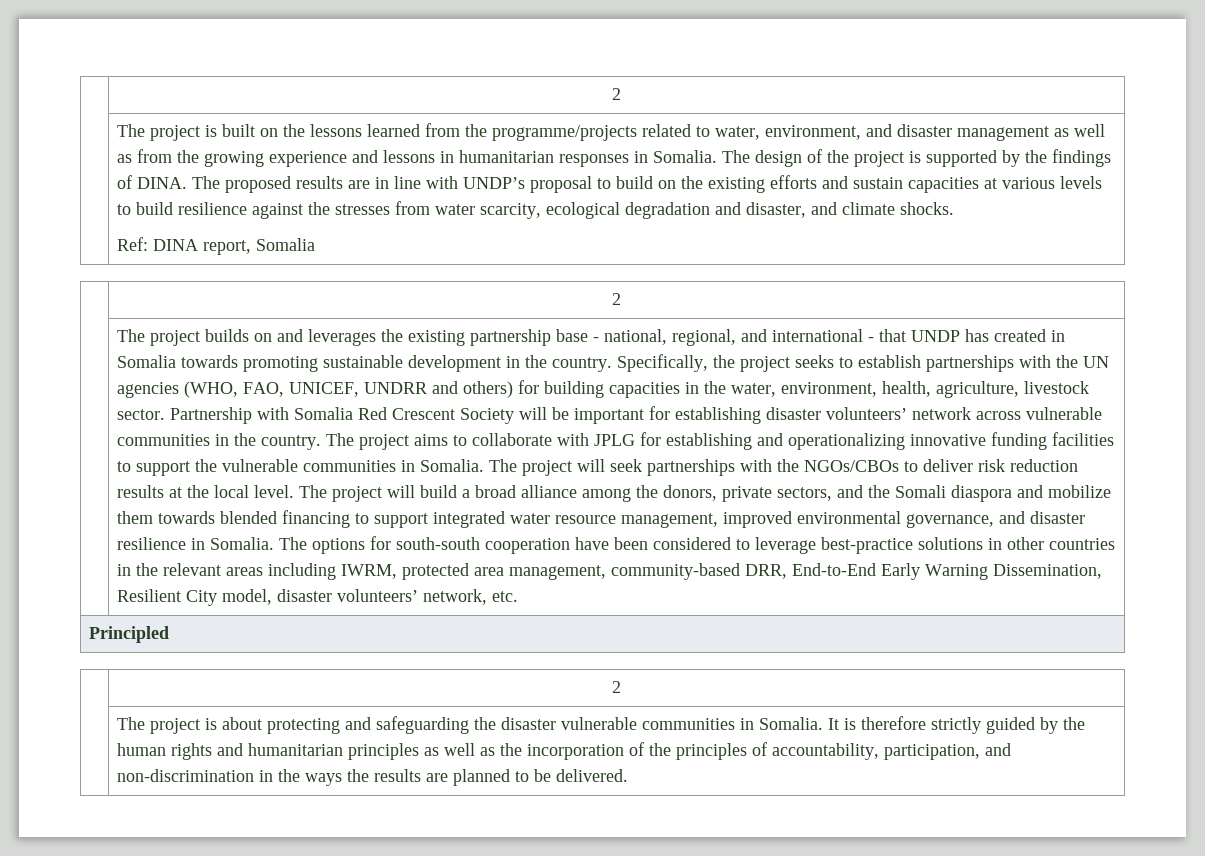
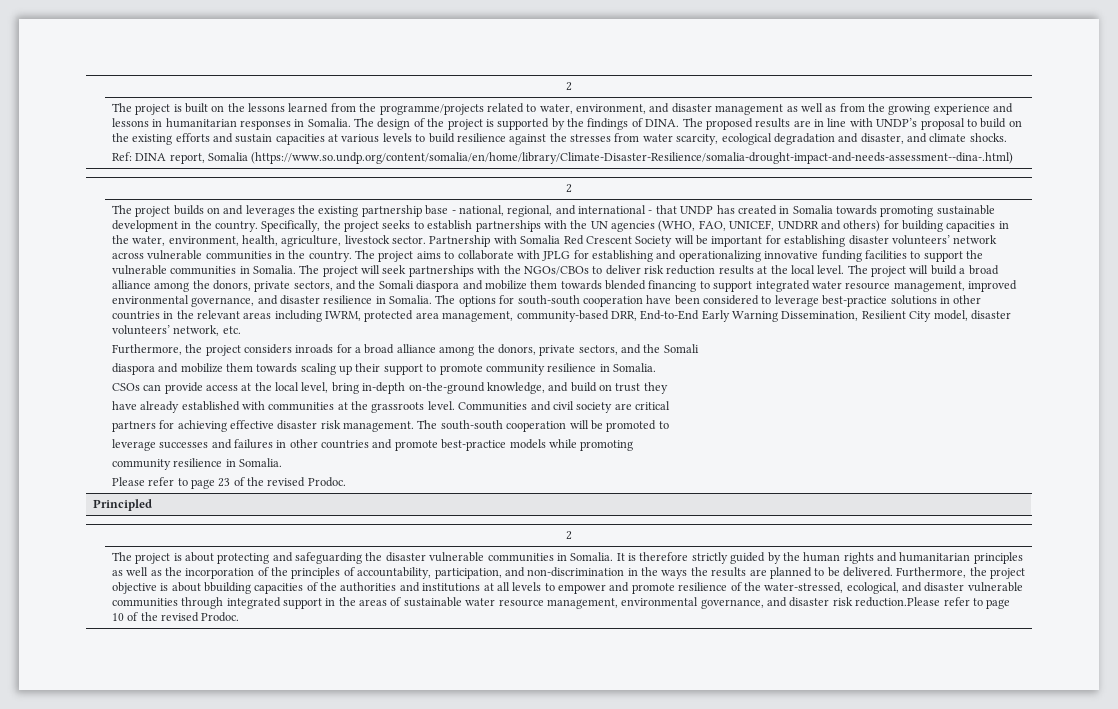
- Ref: DINA report, Somalia
+ Ref: DINA report, Somalia (https://www.so.undp.org/content/somalia/en/home/library/Climate-Disaster-Resilience/somalia-drought-impact-and-needs-assessment--dina-.html)
+ Furthermore, the project considers inroads for a broad alliance among the donors, private sectors, and the Somali
+ diaspora and mobilize them towards scaling up their support to promote community resilience in Somalia.
+ CSOs can provide access at the local level, bring in-depth on-the-ground knowledge, and build on trust they
+ have already established with communities at the grassroots level. Communities and civil society are critical
+ partners for achieving effective disaster risk management. The south-south cooperation will be promoted to
+ leverage successes and failures in other countries and promote best-practice models while promoting
+ community resilience in Somalia.
+ Please refer to page 23 of the revised Prodoc.
+ Furthermore, the project objective is about bbuilding capacities of the authorities and institutions at all levels to empower and promote resilience of the water-stressed, ecological, and disaster vulnerable communities through integrated support in the areas of sustainable water resource management, environmental governance, and disaster risk reduction.Please refer to page 10 of the revised Prodoc.

